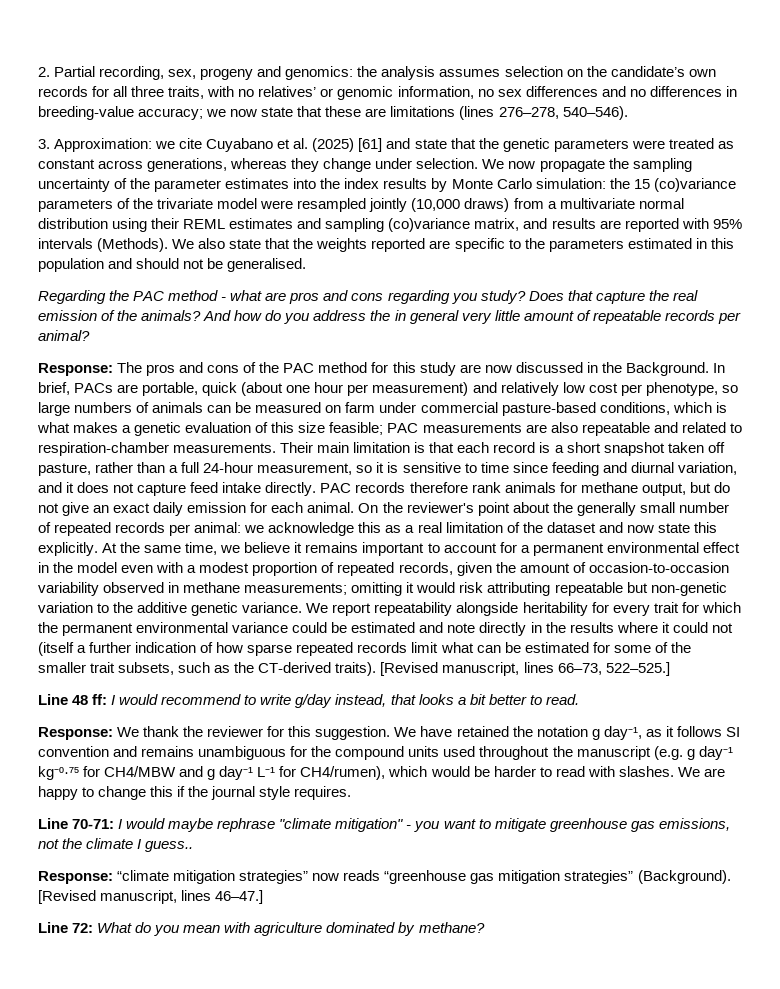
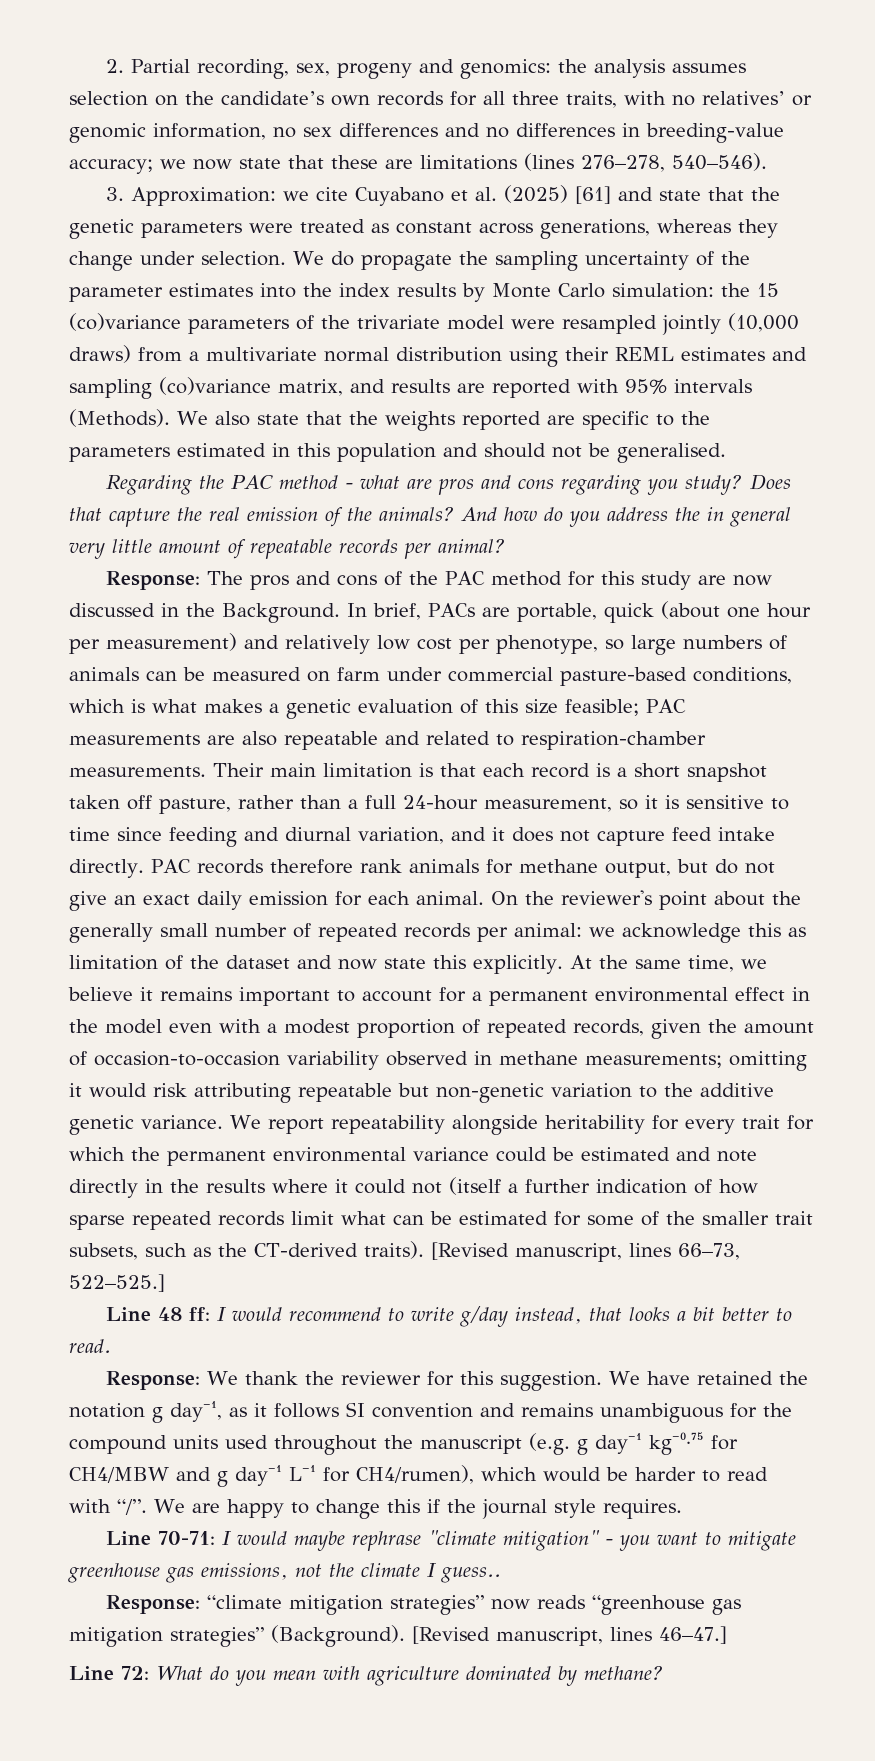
- We now propagate the sampling uncertainty of the parameter estimates into the index results by Monte Carlo simulation: the 15 (co)variance parameters of the trivariate model were resampled jointly (10,000 draws) from a multivariate normal distribution using their REML estimates and sampling (co)variance matrix, and results are reported with 95% intervals (Methods).
+ We do propagate the sampling uncertainty of the parameter estimates into the index results by Monte Carlo simulation: the 15 (co)variance parameters of the trivariate model were resampled jointly (10,000 draws) from a multivariate normal distribution using their REML estimates and sampling (co)variance matrix, and results are reported with 95% intervals (Methods).
- On the reviewer's point about the generally small number of repeated records per animal: we acknowledge this as a real limitation of the dataset and now state this explicitly.
+ On the reviewer's point about the generally small number of repeated records per animal: we acknowledge this as limitation of the dataset and now state this explicitly.
- We have retained the notation g day⁻¹, as it follows SI convention and remains unambiguous for the compound units used throughout the manuscript (e.g. g day⁻¹ kg⁻⁰·⁷⁵ for CH4/MBW and g day⁻¹ L⁻¹ for CH4/rumen), which would be harder to read with slashes.
+ We have retained the notation g day⁻¹, as it follows SI convention and remains unambiguous for the compound units used throughout the manuscript (e.g. g day⁻¹ kg⁻⁰·⁷⁵ for CH4/MBW and g day⁻¹ L⁻¹ for CH4/rumen), which would be harder to read with “/”.

